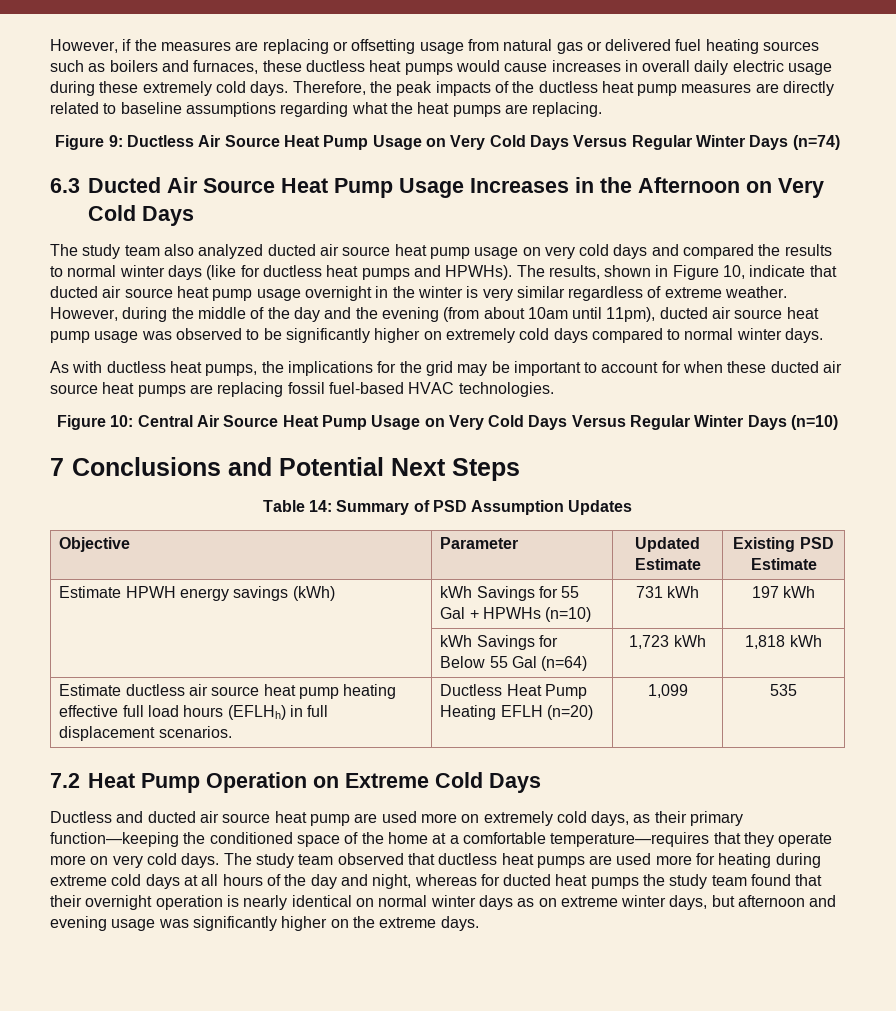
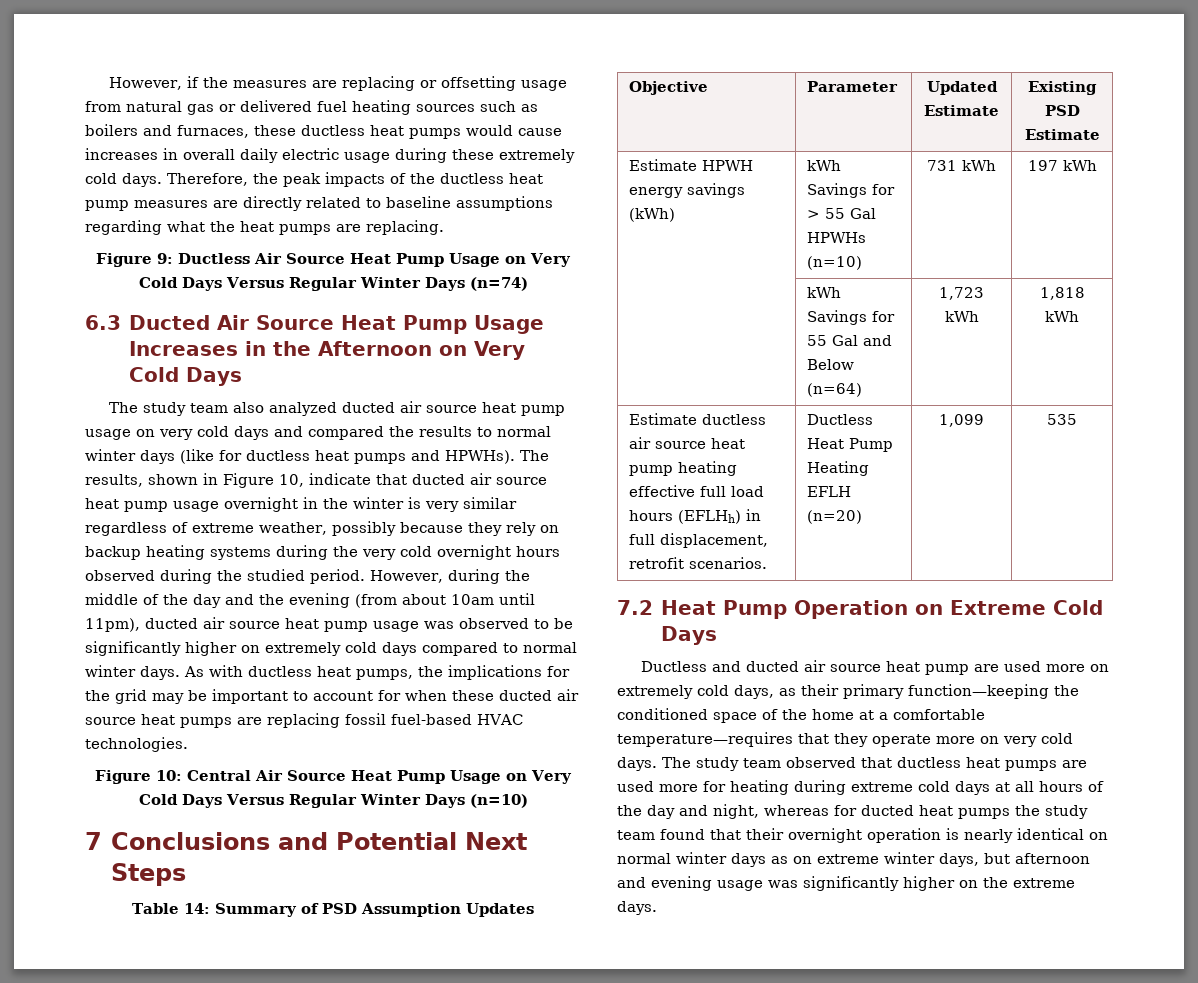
- The results, shown in Figure 10, indicate that ducted air source heat pump usage overnight in the winter is very similar regardless of extreme weather.
+ The results, shown in Figure 10, indicate that ducted air source heat pump usage overnight in the winter is very similar regardless of extreme weather, possibly because they rely on backup heating systems during the very cold overnight hours observed during the studied period.
- However, during the middle of the day and the evening (from about 10am until 11pm), ducted air source heat pump usage was observed to be significantly higher on extremely cold days compared to normal winter days.
- As with ductless heat pumps, the implications for the grid may be important to account for when these ducted air source heat pumps are replacing fossil fuel-based HVAC technologies.
+ However, during the middle of the day and the evening (from about 10am until 11pm), ducted air source heat pump usage was observed to be significantly higher on extremely cold days compared to normal winter days. As with ductless heat pumps, the implications for the grid may be important to account for when these ducted air source heat pumps are replacing fossil fuel-based HVAC technologies.
- Estimate HPWH energy savings (kWh) | kWh Savings for 55 Gal + HPWHs (n=10) | 731 kWh | 197 kWh
+ Estimate HPWH energy savings (kWh) | kWh Savings for > 55 Gal HPWHs (n=10) | 731 kWh | 197 kWh
- | kWh Savings for Below 55 Gal (n=64) | 1,723 kWh | 1,818 kWh
+ | kWh Savings for 55 Gal and Below (n=64) | 1,723 kWh | 1,818 kWh
- Estimate ductless air source heat pump heating effective full load hours (EFLHh) in full displacement scenarios. | Ductless Heat Pump Heating EFLH (n=20) | 1,099 | 535
+ Estimate ductless air source heat pump heating effective full load hours (EFLHh) in full displacement, retrofit scenarios. | Ductless Heat Pump Heating EFLH (n=20) | 1,099 | 535

